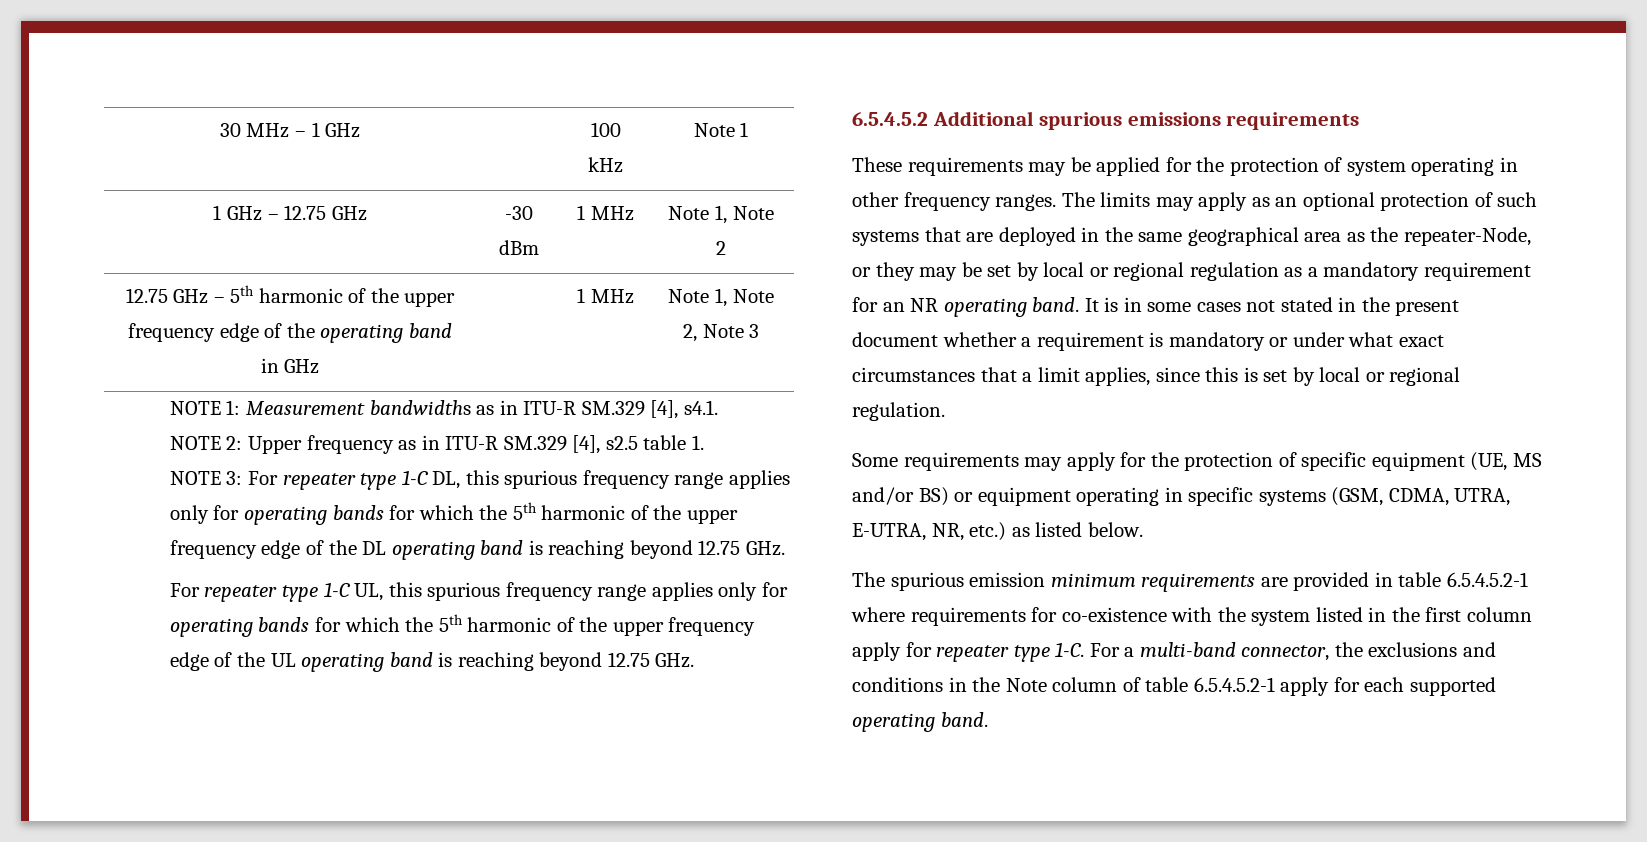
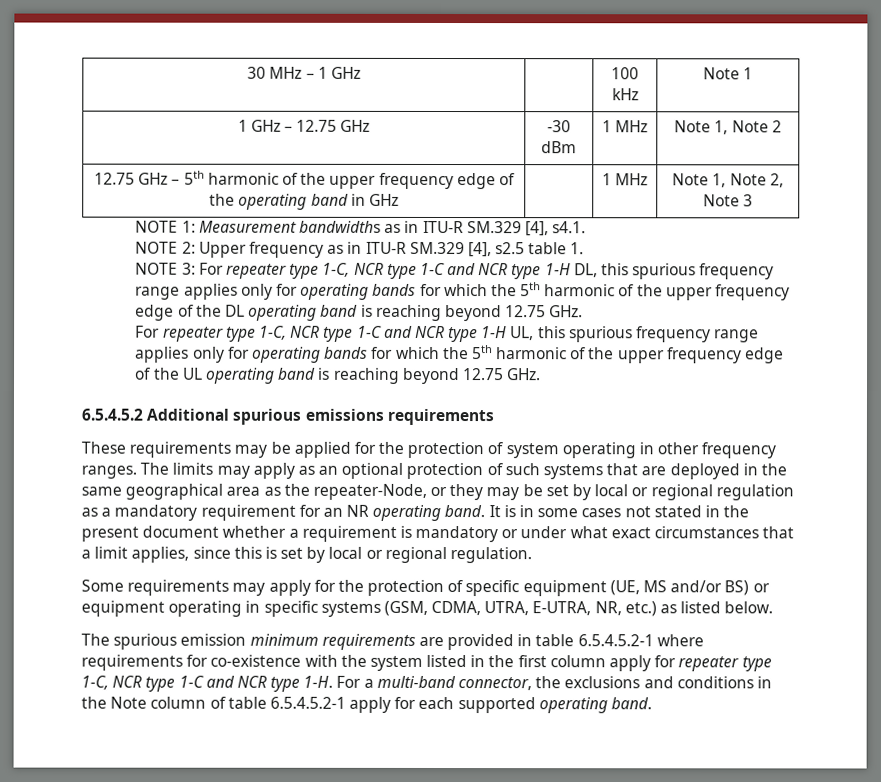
- NOTE 3: For repeater type 1-C DL, this spurious frequency range applies only for operating bands for which the 5th harmonic of the upper frequency edge of the DL operating band is reaching beyond 12.75 GHz.
+ NOTE 3: For repeater type 1-C, NCR type 1-C and NCR type 1-H DL, this spurious frequency range applies only for operating bands for which the 5th harmonic of the upper frequency edge of the DL operating band is reaching beyond 12.75 GHz.
- For repeater type 1-C UL, this spurious frequency range applies only for operating bands for which the 5th harmonic of the upper frequency edge of the UL operating band is reaching beyond 12.75 GHz.
+ For repeater type 1-C, NCR type 1-C and NCR type 1-H UL, this spurious frequency range applies only for operating bands for which the 5th harmonic of the upper frequency edge of the UL operating band is reaching beyond 12.75 GHz.
- The spurious emission minimum requirements are provided in table 6.5.4.5.2-1 where requirements for co-existence with the system listed in the first column apply for repeater type 1-C.
+ The spurious emission minimum requirements are provided in table 6.5.4.5.2-1 where requirements for co-existence with the system listed in the first column apply for repeater type 1-C, NCR type 1-C and NCR type 1-H.

